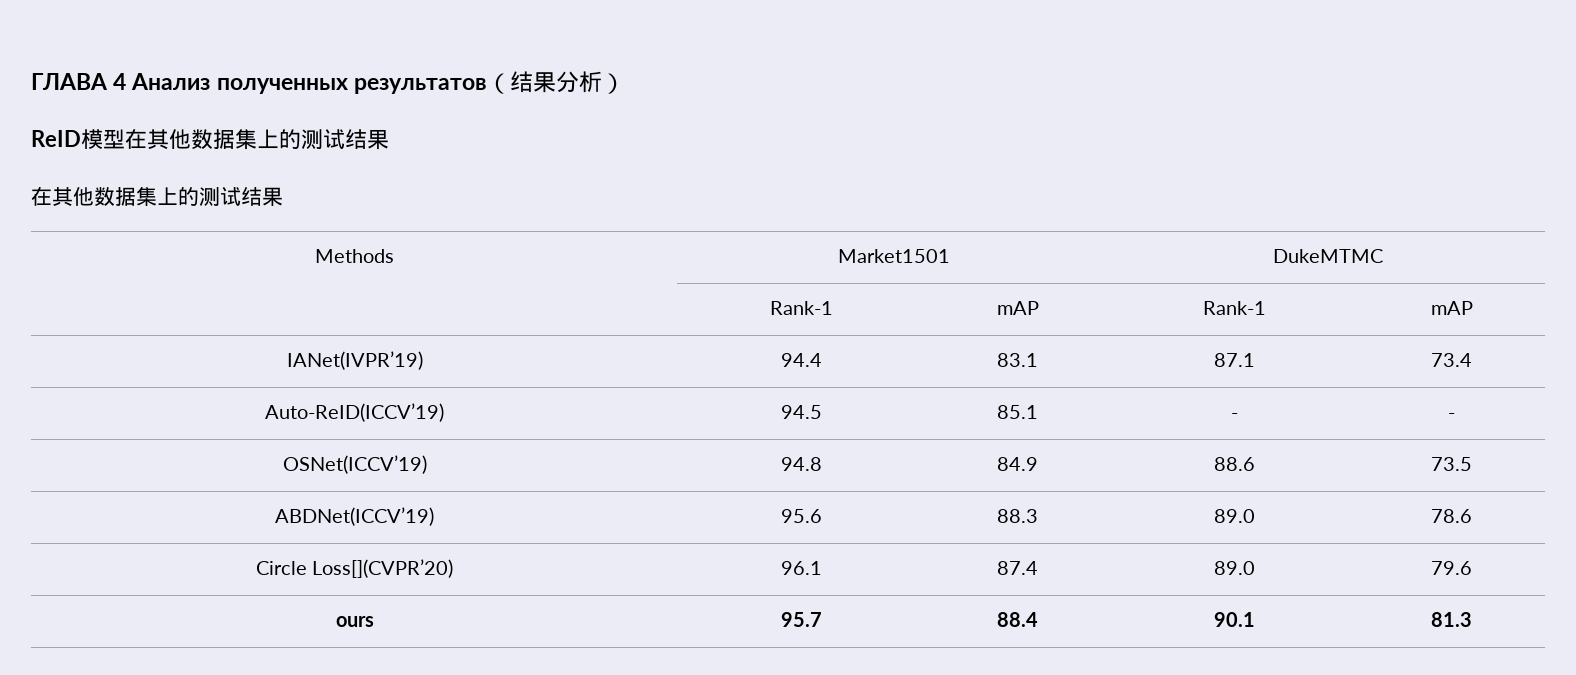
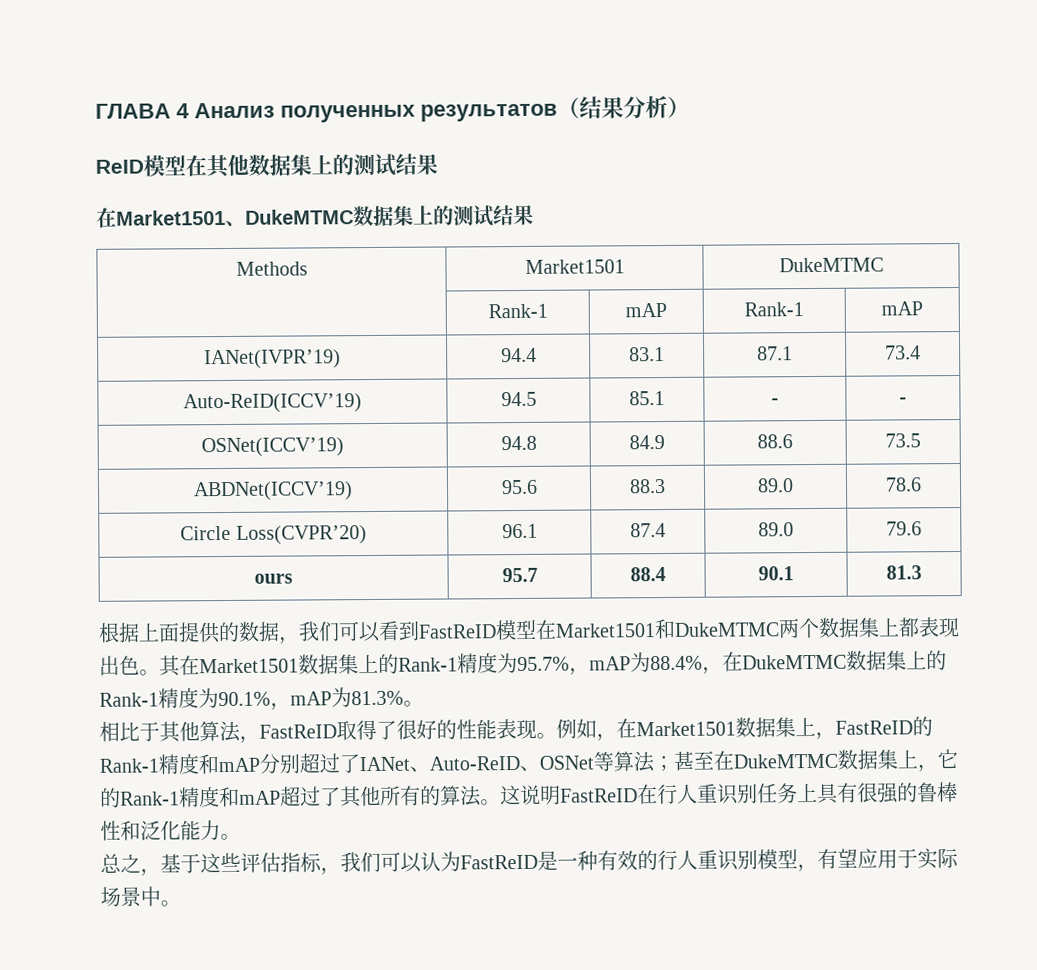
  ReID模型在其他数据集上的测试结果
- 在其他数据集上的测试结果
+ 在Market1501、DukeMTMC数据集上的测试结果
- Circle Loss[](CVPR’20) | 96.1 | 87.4 | 89.0 | 79.6
+ Circle Loss(CVPR’20) | 96.1 | 87.4 | 89.0 | 79.6
+ 根据上面提供的数据，我们可以看到FastReID模型在Market1501和DukeMTMC两个数据集上都表现出色。其在Market1501数据集上的Rank-1精度为95.7%，mAP为88.4%，在DukeMTMC数据集上的Rank-1精度为90.1%，mAP为81.3%。
+ 相比于其他算法，FastReID取得了很好的性能表现。例如，在Market1501数据集上，FastReID的Rank-1精度和mAP分别超过了IANet、Auto-ReID、OSNet等算法；甚至在DukeMTMC数据集上，它的Rank-1精度和mAP超过了其他所有的算法。这说明FastReID在行人重识别任务上具有很强的鲁棒性和泛化能力。
+ 总之，基于这些评估指标，我们可以认为FastReID是一种有效的行人重识别模型，有望应用于实际场景中。

